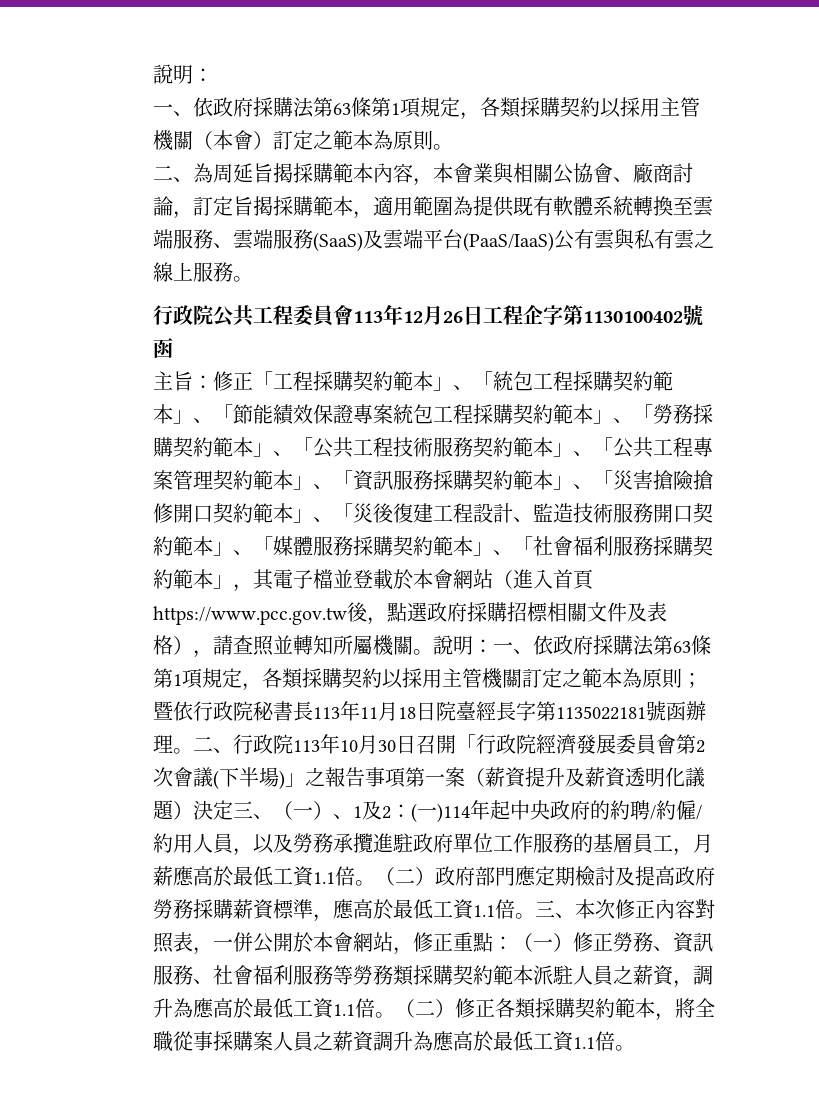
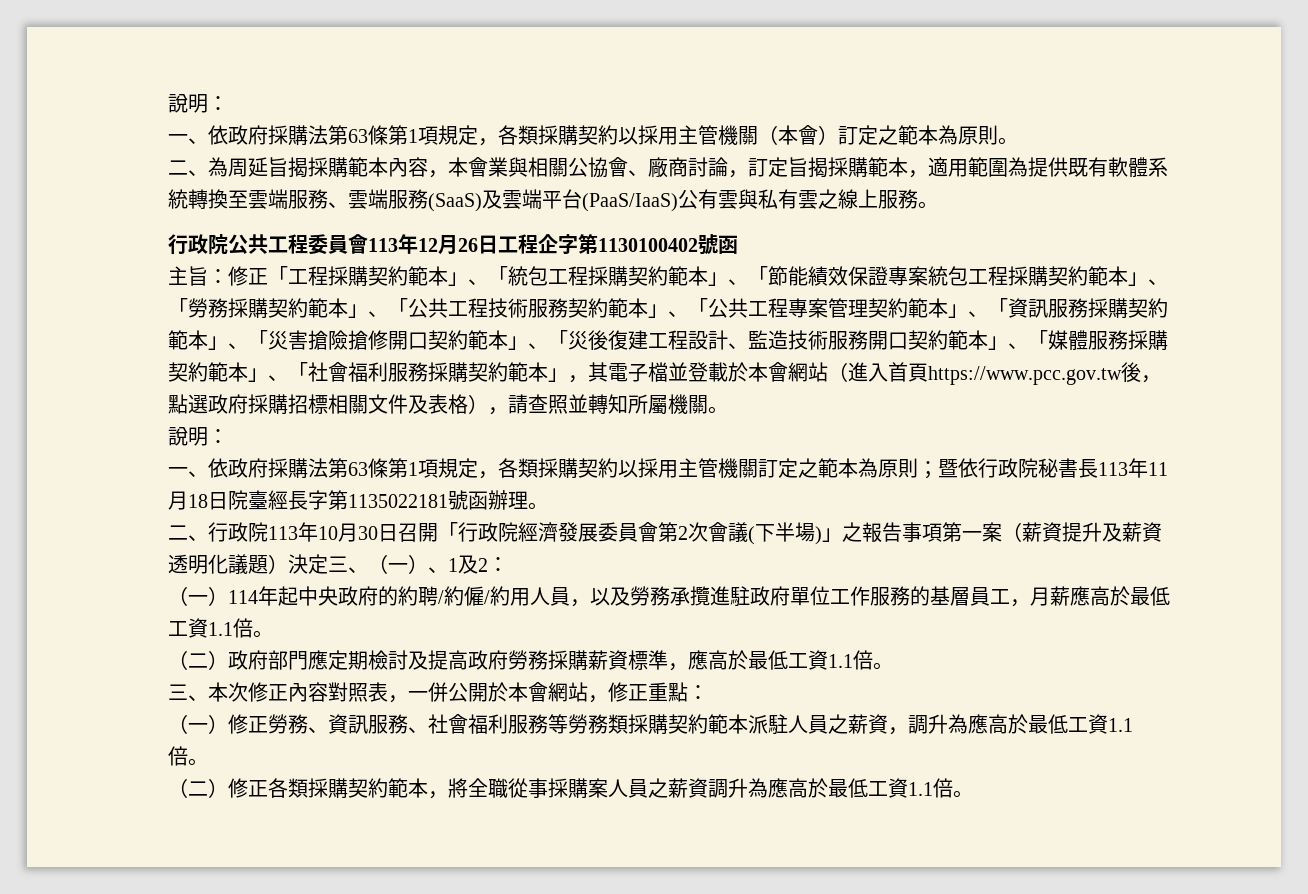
- 修正「工程採購契約範本」、「統包工程採購契約範本」、「節能績效保證專案統包工程採購契約範本」、「勞務採購契約範本」、「公共工程技術服務契約範本」、「公共工程專案管理契約範本」、「資訊服務採購契約範本」、「災害搶險搶修開口契約範本」、「災後復建工程設計、監造技術服務開口契約範本」、「媒體服務採購契約範本」、「社會福利服務採購契約範本」，其電子檔並登載於本會網站（進入首頁https://www.pcc.gov.tw後，點選政府採購招標相關文件及表格），請查照並轉知所屬機關。說明：一、依政府採購法第63條第1項規定，各類採購契約以採用主管機關訂定之範本為原則；
+ 修正「工程採購契約範本」、「統包工程採購契約範本」、「節能績效保證專案統包工程採購契約範本」、「勞務採購契約範本」、「公共工程技術服務契約範本」、「公共工程專案管理契約範本」、「資訊服務採購契約範本」、「災害搶險搶修開口契約範本」、「災後復建工程設計、監造技術服務開口契約範本」、「媒體服務採購契約範本」、「社會福利服務採購契約範本」，其電子檔並登載於本會網站（進入首頁https://www.pcc.gov.tw後，點選政府採購招標相關文件及表格），請查照並轉知所屬機關。
+ 說明：
+ 一、依政府採購法第63條第1項規定，各類採購契約以採用主管機關訂定之範本為原則；
- 暨依行政院秘書長113年11月18日院臺經長字第1135022181號函辦理。二、行政院113年10月30日召開「行政院經濟發展委員會第2次會議(下半場)」之報告事項第一案（薪資提升及薪資透明化議題）決定三、（一）、1及2：(一)114年起中央政府的約聘/約僱/約用人員，以及勞務承攬進駐政府單位工作服務的基層員工，月薪應高於最低工資1.1倍。（二）政府部門應定期檢討及提高政府勞務採購薪資標準，應高於最低工資1.1倍。三、本次修正內容對照表，一併公開於本會網站，修正重點：（一）修正勞務、資訊服務、社會福利服務等勞務類採購契約範本派駐人員之薪資，調升為應高於最低工資1.1倍。（二）修正各類採購契約範本，將全職從事採購案人員之薪資調升為應高於最低工資1.1倍。
+ 暨依行政院秘書長113年11月18日院臺經長字第1135022181號函辦理。
+ 二、行政院113年10月30日召開「行政院經濟發展委員會第2次會議(下半場)」之報告事項第一案（薪資提升及薪資透明化議題）決定三、（一）、1及2：
+ （一）114年起中央政府的約聘/約僱/約用人員，以及勞務承攬進駐政府單位工作服務的基層員工，月薪應高於最低工資1.1倍。
+ （二）政府部門應定期檢討及提高政府勞務採購薪資標準，應高於最低工資1.1倍。
+ 三、本次修正內容對照表，一併公開於本會網站，修正重點：
+ （一）修正勞務、資訊服務、社會福利服務等勞務類採購契約範本派駐人員之薪資，調升為應高於最低工資1.1倍。
+ （二）修正各類採購契約範本，將全職從事採購案人員之薪資調升為應高於最低工資1.1倍。

